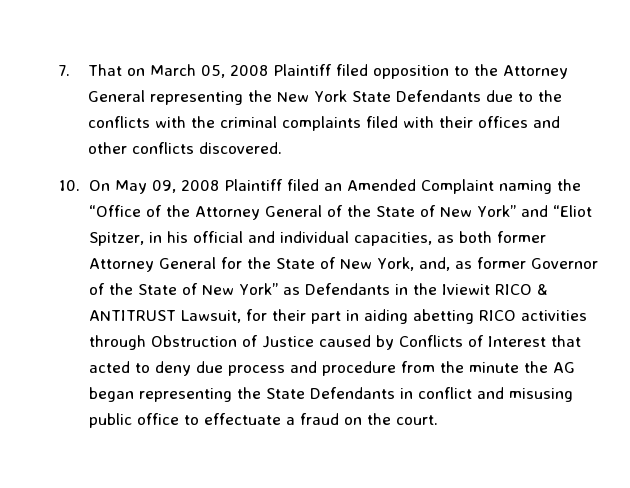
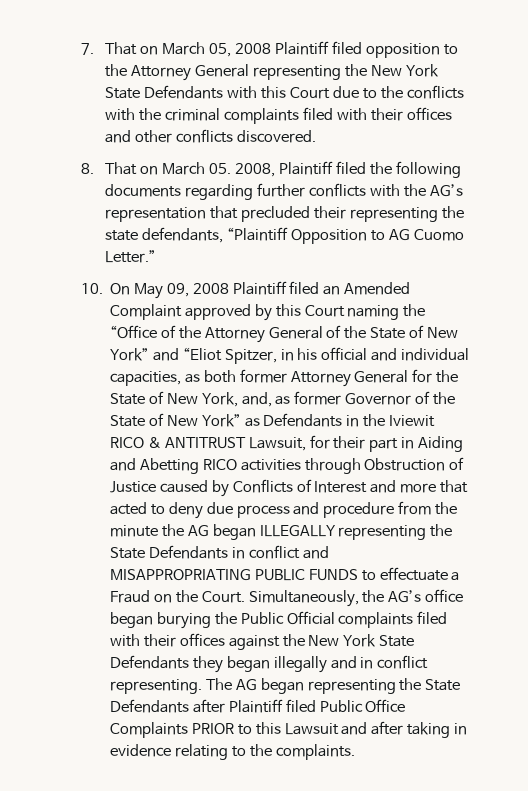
- 7. That on March 05, 2008 Plaintiff filed opposition to the Attorney General representing the New York State Defendants due to the conflicts with the criminal complaints filed with their offices and other conflicts discovered.
+ 7. That on March 05, 2008 Plaintiff filed opposition to the Attorney General representing the New York State Defendants with this Court due to the conflicts with the criminal complaints filed with their offices and other conflicts discovered.
+ 8. That on March 05. 2008, Plaintiff filed the following documents regarding further conflicts with the AG’s representation that precluded their representing the state defendants, “Plaintiff Opposition to AG Cuomo Letter.”
- 10. On May 09, 2008 Plaintiff filed an Amended Complaint naming the “Office of the Attorney General of the State of New York” and “Eliot Spitzer, in his official and individual capacities, as both former Attorney General for the State of New York, and, as former Governor of the State of New York” as Defendants in the Iviewit RICO & ANTITRUST Lawsuit, for their part in aiding abetting RICO activities through Obstruction of Justice caused by Conflicts of Interest that acted to deny due process and procedure from the minute the AG began representing the State Defendants in conflict and misusing public office to effectuate a fraud on the court.
+ 10. On May 09, 2008 Plaintiff filed an Amended Complaint approved by this Court naming the “Office of the Attorney General of the State of New York” and “Eliot Spitzer, in his official and individual capacities, as both former Attorney General for the State of New York, and, as former Governor of the State of New York” as Defendants in the Iviewit RICO & ANTITRUST Lawsuit, for their part in Aiding and Abetting RICO activities through Obstruction of Justice caused by Conflicts of Interest and more that acted to deny due process and procedure from the minute the AG began ILLEGALLY representing the State Defendants in conflict and MISAPPROPRIATING PUBLIC FUNDS to effectuate a Fraud on the Court. Simultaneously, the AG’s office began burying the Public Official complaints filed with their offices against the New York State Defendants they began illegally and in conflict representing. The AG began representing the State Defendants after Plaintiff filed Public Office Complaints PRIOR to this Lawsuit and after taking in evidence relating to the complaints.

